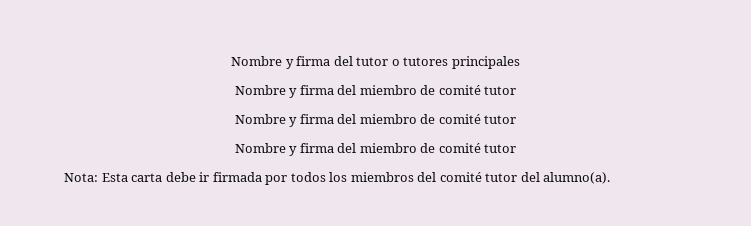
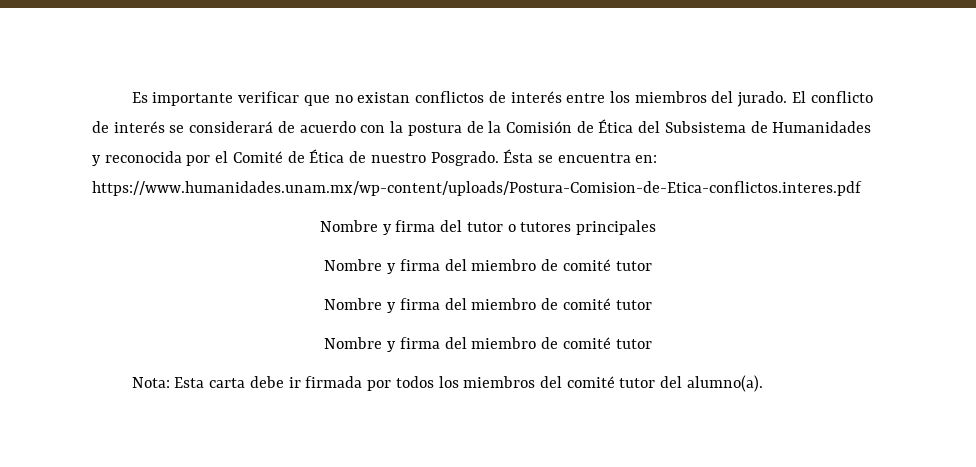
+ Es importante verificar que no existan conflictos de interés entre los miembros del jurado. El conflicto de interés se considerará de acuerdo con la postura de la Comisión de Ética del Subsistema de Humanidades y reconocida por el Comité de Ética de nuestro Posgrado. Ésta se encuentra en: https://www.humanidades.unam.mx/wp-content/uploads/Postura-Comision-de-Etica-conflictos.interes.pdf

